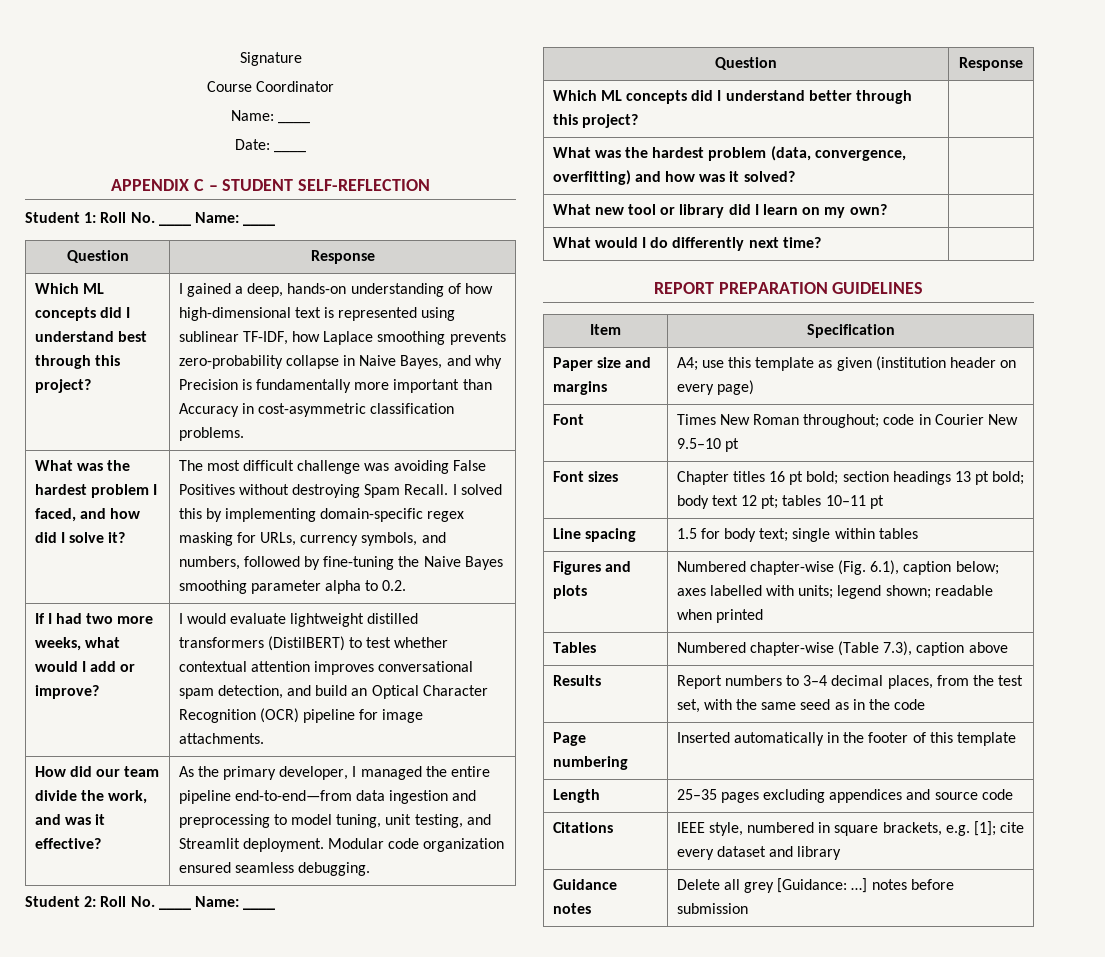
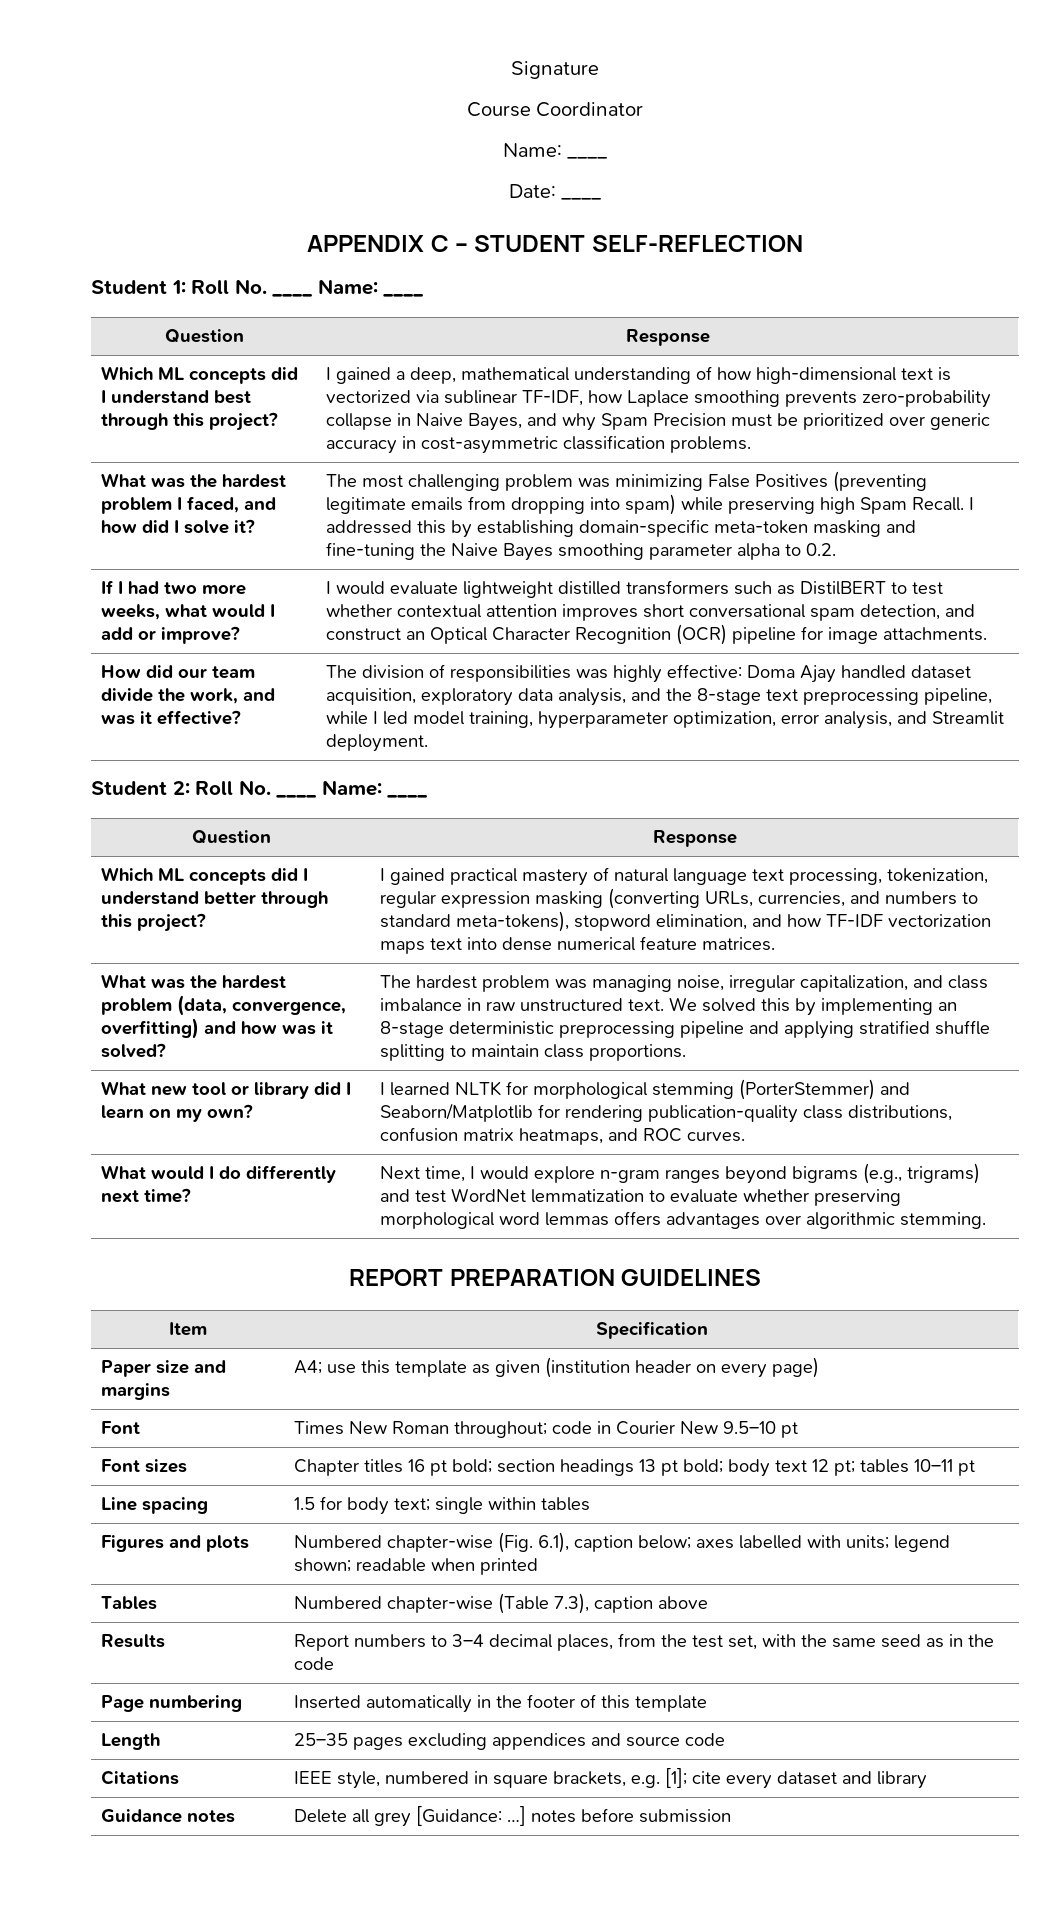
- I gained a deep, hands-on understanding of how high-dimensional text is represented using sublinear TF-IDF, how Laplace smoothing prevents zero-probability collapse in Naive Bayes, and why Precision is fundamentally more important than Accuracy in cost-asymmetric classification problems.
+ I gained a deep, mathematical understanding of how high-dimensional text is vectorized via sublinear TF-IDF, how Laplace smoothing prevents zero-probability collapse in Naive Bayes, and why Spam Precision must be prioritized over generic accuracy in cost-asymmetric classification problems.
- The most difficult challenge was avoiding False Positives without destroying Spam Recall.
+ The most challenging problem was minimizing False Positives (preventing legitimate emails from dropping into spam) while preserving high Spam Recall.
- I solved this by implementing domain-specific regex masking for URLs, currency symbols, and numbers, followed by fine-tuning the Naive Bayes smoothing parameter alpha to 0.2.
+ I addressed this by establishing domain-specific meta-token masking and fine-tuning the Naive Bayes smoothing parameter alpha to 0.2.
- I would evaluate lightweight distilled transformers (DistilBERT) to test whether contextual attention improves conversational spam detection, and build an Optical Character Recognition (OCR) pipeline for image attachments.
+ I would evaluate lightweight distilled transformers such as DistilBERT to test whether contextual attention improves short conversational spam detection, and construct an Optical Character Recognition (OCR) pipeline for image attachments.
- As the primary developer, I managed the entire pipeline end-to-end—from data ingestion and preprocessing to model tuning, unit testing, and Streamlit deployment. Modular code organization ensured seamless debugging.
+ The division of responsibilities was highly effective: Doma Ajay handled dataset acquisition, exploratory data analysis, and the 8-stage text preprocessing pipeline, while I led model training, hyperparameter optimization, error analysis, and Streamlit deployment.
+ I gained practical mastery of natural language text processing, tokenization, regular expression masking (converting URLs, currencies, and numbers to standard meta-tokens), stopword elimination, and how TF-IDF vectorization maps text into dense numerical feature matrices.
+ The hardest problem was managing noise, irregular capitalization, and class imbalance in raw unstructured text. We solved this by implementing an 8-stage deterministic preprocessing pipeline and applying stratified shuffle splitting to maintain class proportions.
- What new tool or library did I learn on my own? |
+ What new tool or library did I learn on my own? | I learned NLTK for morphological stemming (PorterStemmer) and Seaborn/Matplotlib for rendering publication-quality class distributions, confusion matrix heatmaps, and ROC curves.
- What would I do differently next time? |
+ What would I do differently next time? | Next time, I would explore n-gram ranges beyond bigrams (e.g., trigrams) and test WordNet lemmatization to evaluate whether preserving morphological word lemmas offers advantages over algorithmic stemming.

